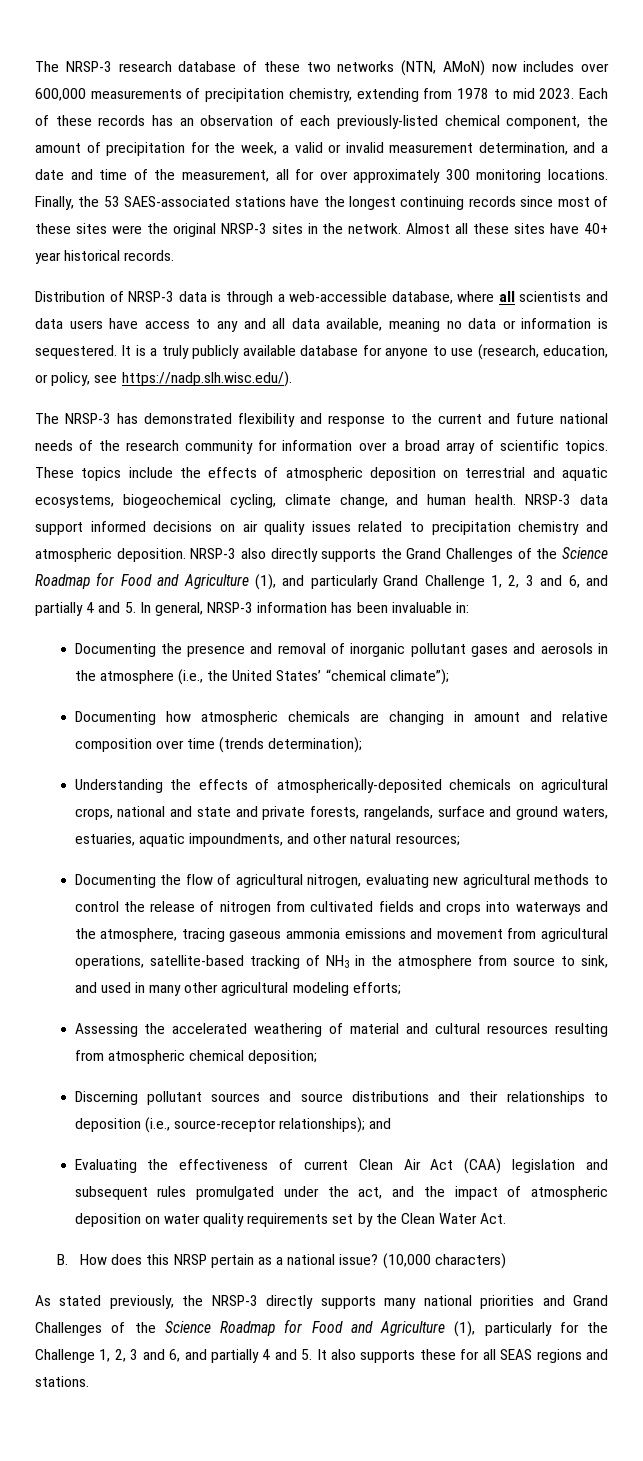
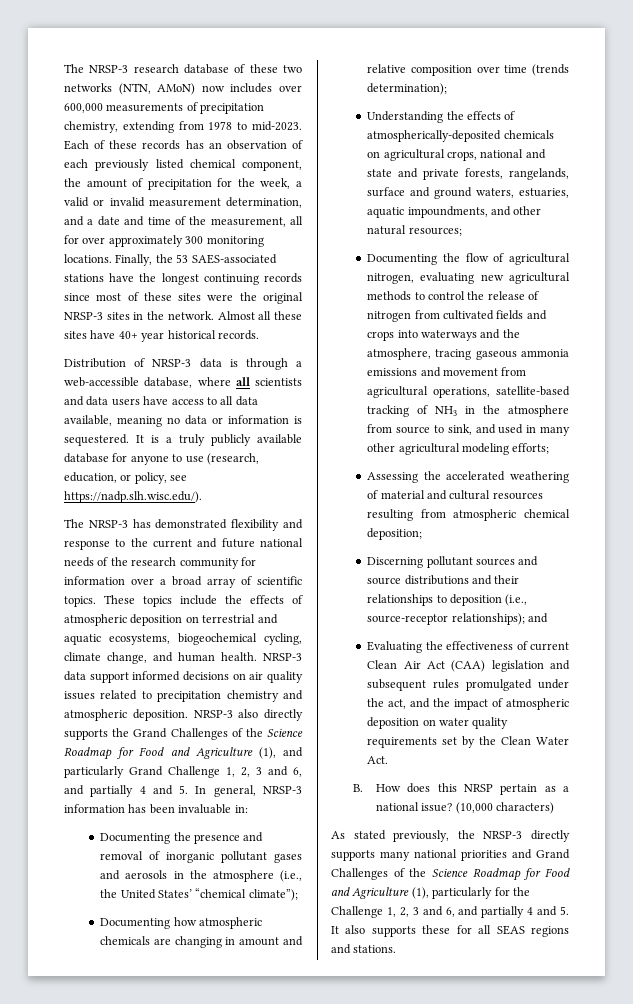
- The NRSP-3 research database of these two networks (NTN, AMoN) now includes over 600,000 measurements of precipitation chemistry, extending from 1978 to mid 2023.
+ The NRSP-3 research database of these two networks (NTN, AMoN) now includes over 600,000 measurements of precipitation chemistry, extending from 1978 to mid-2023.
- Each of these records has an observation of each previously-listed chemical component, the amount of precipitation for the week, a valid or invalid measurement determination, and a date and time of the measurement, all for over approximately 300 monitoring locations.
+ Each of these records has an observation of each previously listed chemical component, the amount of precipitation for the week, a valid or invalid measurement determination, and a date and time of the measurement, all for over approximately 300 monitoring locations.
- Distribution of NRSP-3 data is through a web-accessible database, where all scientists and data users have access to any and all data available, meaning no data or information is sequestered.
+ Distribution of NRSP-3 data is through a web-accessible database, where all scientists and data users have access to all data available, meaning no data or information is sequestered.

